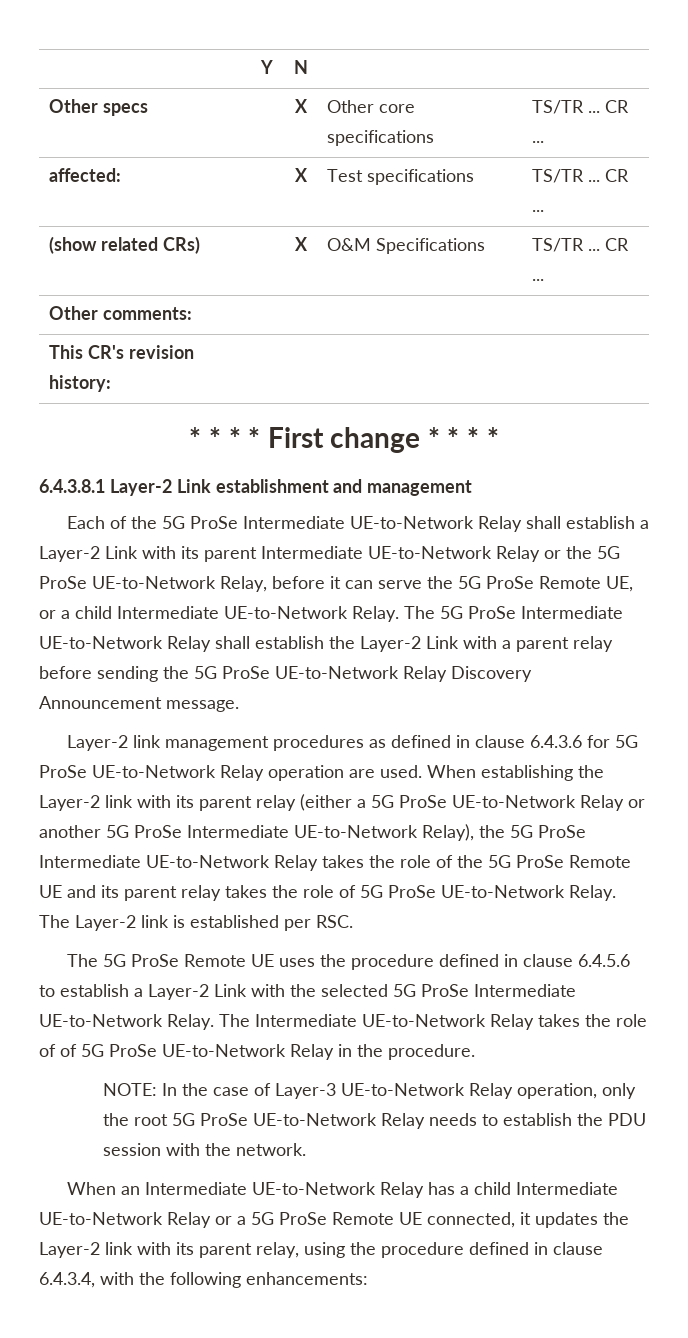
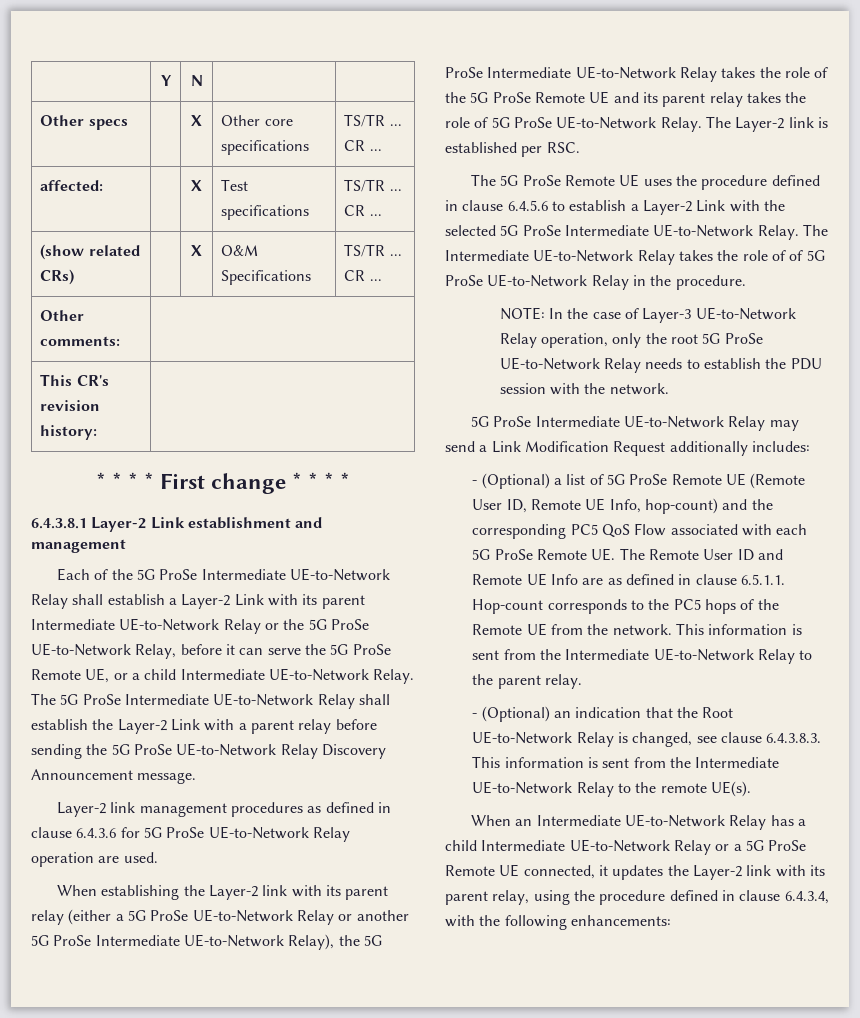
- Layer-2 link management procedures as defined in clause 6.4.3.6 for 5G ProSe UE-to-Network Relay operation are used. When establishing the Layer-2 link with its parent relay (either a 5G ProSe UE-to-Network Relay or another 5G ProSe Intermediate UE-to-Network Relay), the 5G ProSe Intermediate UE-to-Network Relay takes the role of the 5G ProSe Remote UE and its parent relay takes the role of 5G ProSe UE-to-Network Relay.
+ Layer-2 link management procedures as defined in clause 6.4.3.6 for 5G ProSe UE-to-Network Relay operation are used.
+ When establishing the Layer-2 link with its parent relay (either a 5G ProSe UE-to-Network Relay or another 5G ProSe Intermediate UE-to-Network Relay), the 5G ProSe Intermediate UE-to-Network Relay takes the role of the 5G ProSe Remote UE and its parent relay takes the role of 5G ProSe UE-to-Network Relay.
+ 5G ProSe Intermediate UE-to-Network Relay may send a Link Modification Request additionally includes:
+ - (Optional) a list of 5G ProSe Remote UE (Remote User ID, Remote UE Info, hop-count) and the corresponding PC5 QoS Flow associated with each 5G ProSe Remote UE. The Remote User ID and Remote UE Info are as defined in clause 6.5.1.1. Hop-count corresponds to the PC5 hops of the Remote UE from the network. This information is sent from the Intermediate UE-to-Network Relay to the parent relay.
+ - (Optional) an indication that the Root UE-to-Network Relay is changed, see clause 6.4.3.8.3. This information is sent from the Intermediate UE-to-Network Relay to the remote UE(s).

